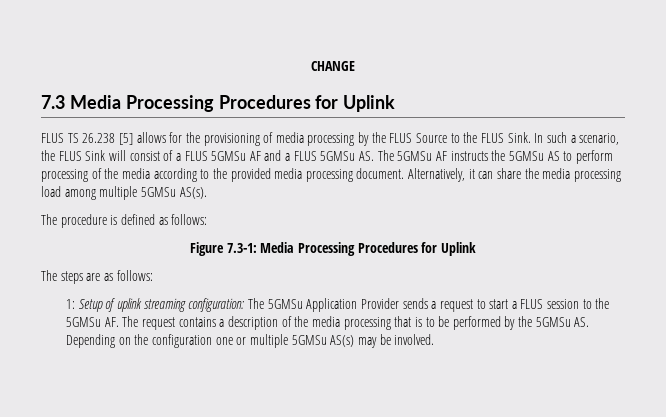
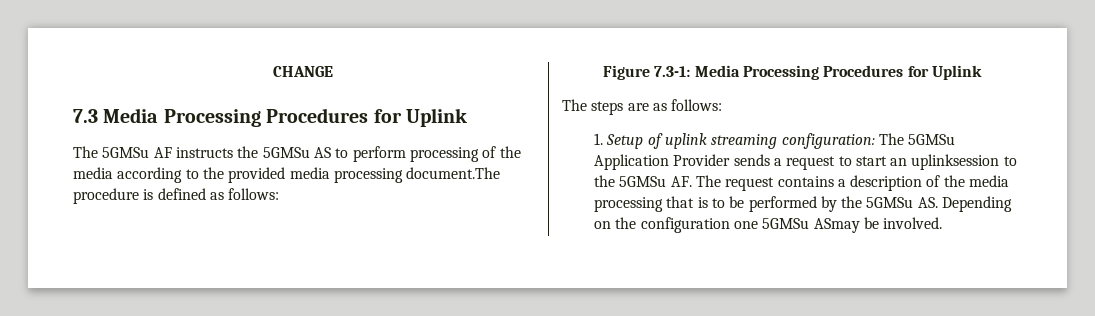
- FLUS TS 26.238 [5] allows for the provisioning of media processing by the FLUS Source to the FLUS Sink. In such a scenario, the FLUS Sink will consist of a FLUS 5GMSu AF and a FLUS 5GMSu AS. The 5GMSu AF instructs the 5GMSu AS to perform processing of the media according to the provided media processing document. Alternatively, it can share the media processing load among multiple 5GMSu AS(s).
- The procedure is defined as follows:
+ The 5GMSu AF instructs the 5GMSu AS to perform processing of the media according to the provided media processing document.The procedure is defined as follows:
- 1: Setup of uplink streaming configuration: The 5GMSu Application Provider sends a request to start a FLUS session to the 5GMSu AF. The request contains a description of the media processing that is to be performed by the 5GMSu AS. Depending on the configuration one or multiple 5GMSu AS(s) may be involved.
+ 1. Setup of uplink streaming configuration: The 5GMSu Application Provider sends a request to start an uplinksession to the 5GMSu AF. The request contains a description of the media processing that is to be performed by the 5GMSu AS. Depending on the configuration one 5GMSu ASmay be involved.

